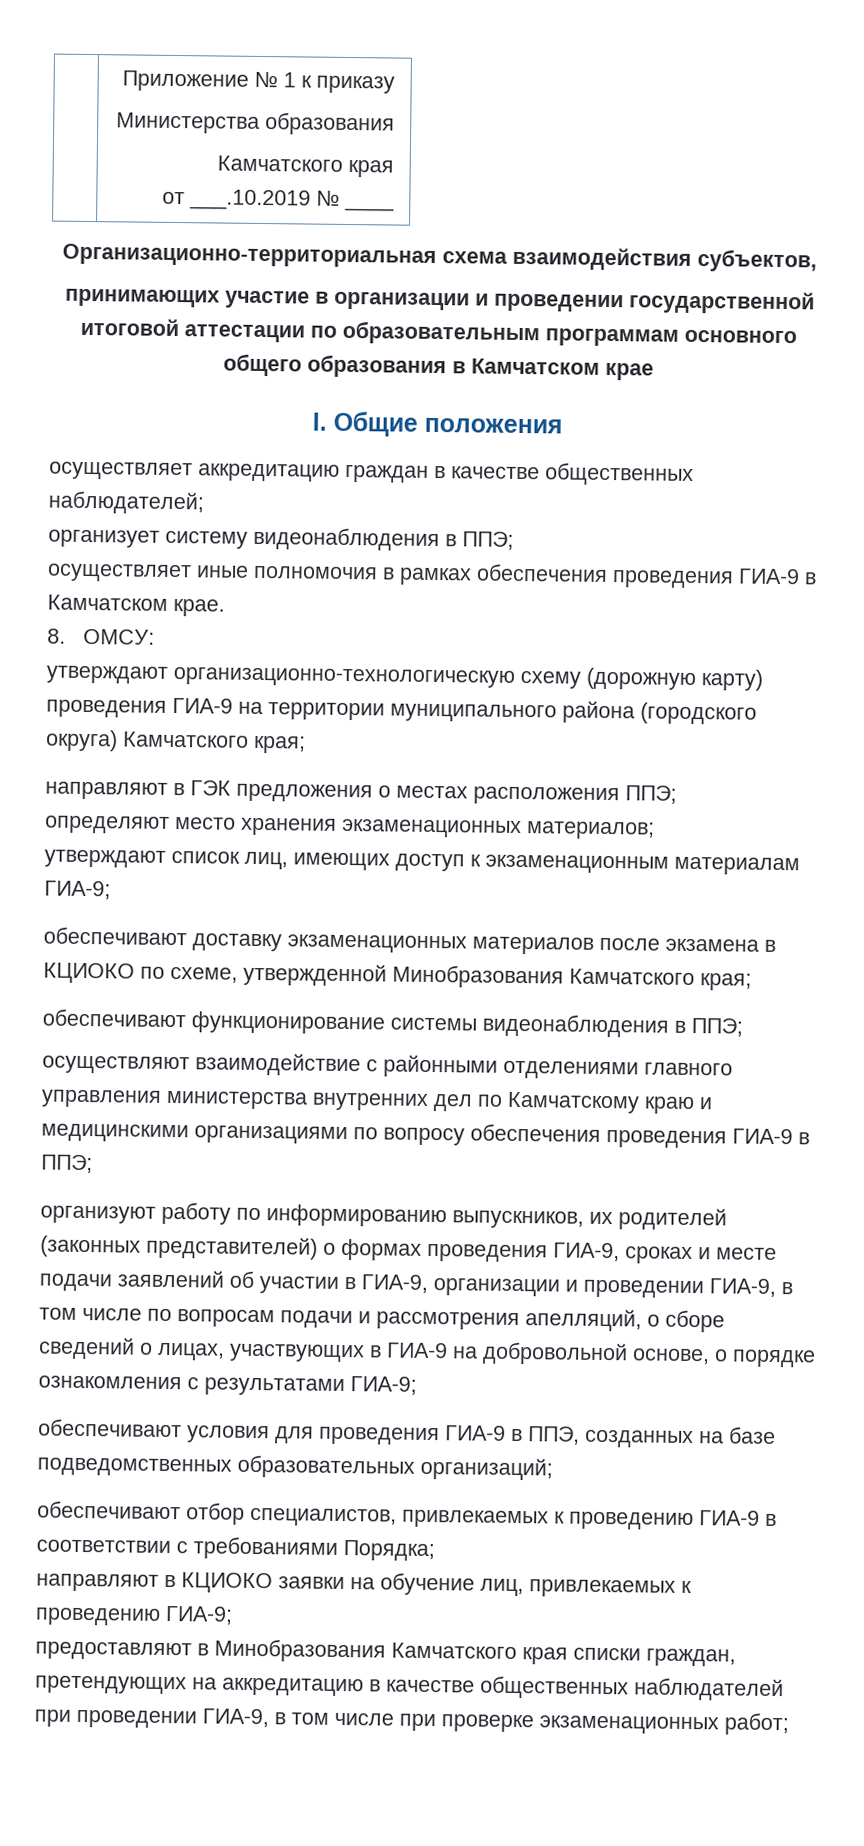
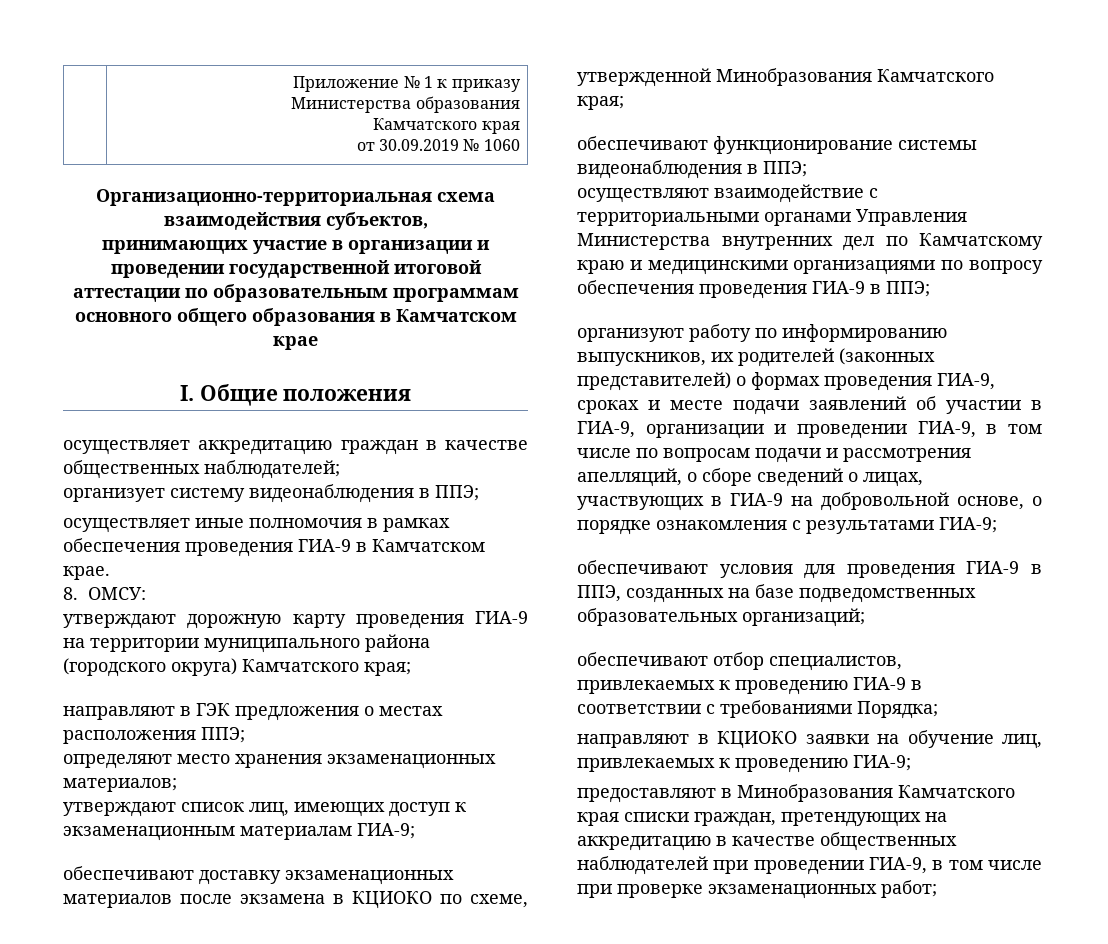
  | Приложение № 1 к приказу
  Министерства образования
  Камчатского края
- от ___.10.2019 № ____
+ от 30.09.2019 № 1060
- утверждают организационно-технологическую схему (дорожную карту) проведения ГИА-9 на территории муниципального района (городского округа) Камчатского края;
+ утверждают дорожную карту проведения ГИА-9 на территории муниципального района (городского округа) Камчатского края;
- осуществляют взаимодействие с районными отделениями главного управления министерства внутренних дел по Камчатскому краю и медицинскими организациями по вопросу обеспечения проведения ГИА-9 в ППЭ;
+ осуществляют взаимодействие с территориальными органами Управления Министерства внутренних дел по Камчатскому краю и медицинскими организациями по вопросу обеспечения проведения ГИА-9 в ППЭ;

